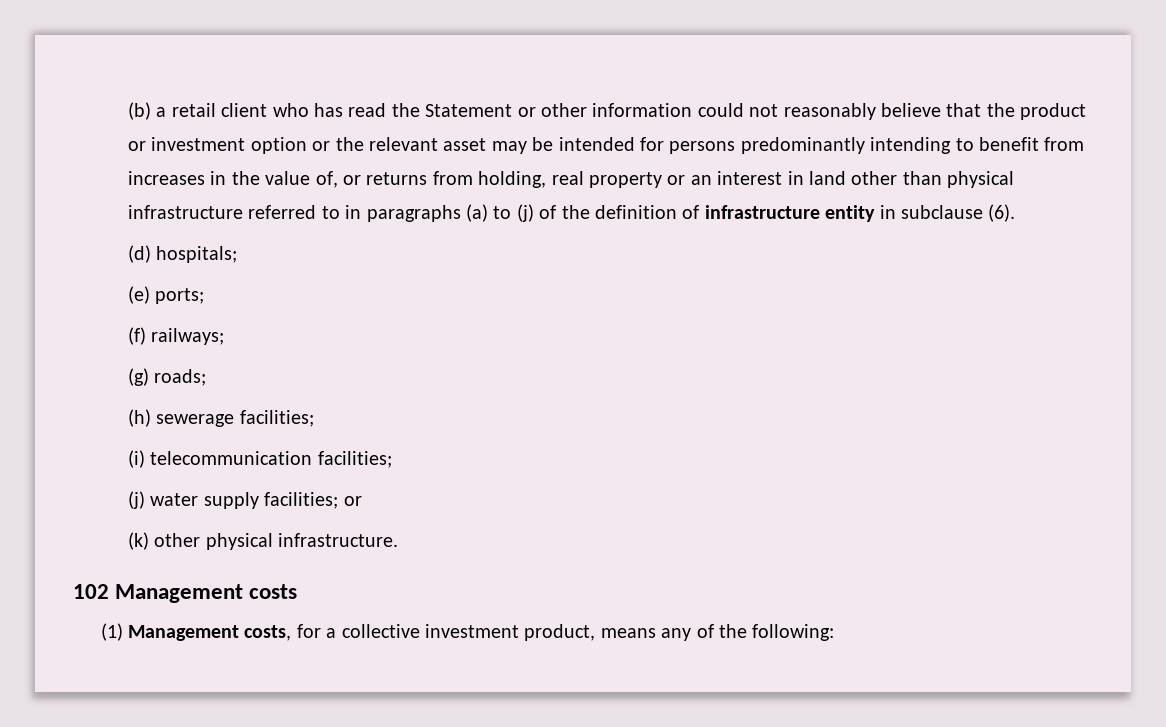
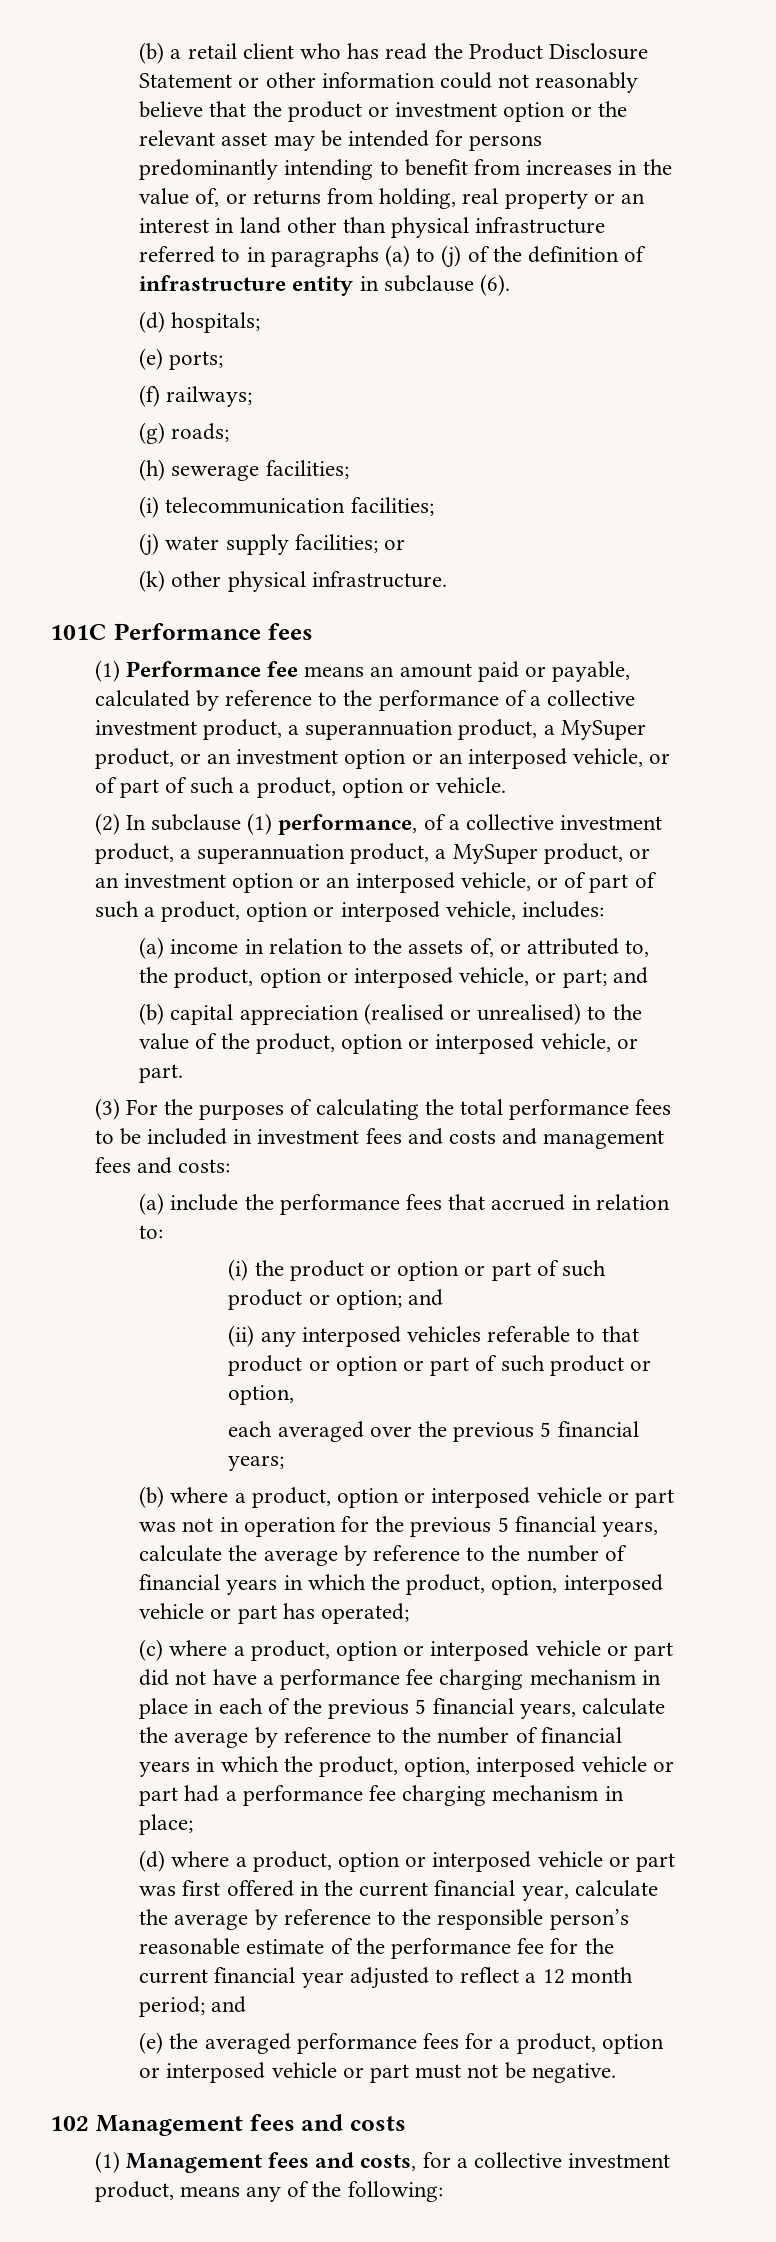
- (b) a retail client who has read the Statement or other information could not reasonably believe that the product or investment option or the relevant asset may be intended for persons predominantly intending to benefit from increases in the value of, or returns from holding, real property or an interest in land other than physical infrastructure referred to in paragraphs (a) to (j) of the definition of infrastructure entity in subclause (6).
+ (b) a retail client who has read the Product Disclosure Statement or other information could not reasonably believe that the product or investment option or the relevant asset may be intended for persons predominantly intending to benefit from increases in the value of, or returns from holding, real property or an interest in land other than physical infrastructure referred to in paragraphs (a) to (j) of the definition of infrastructure entity in subclause (6).
+ 101C Performance fees
+ (1) Performance fee means an amount paid or payable, calculated by reference to the performance of a collective investment product, a superannuation product, a MySuper product, or an investment option or an interposed vehicle, or of part of such a product, option or vehicle.
+ (2) In subclause (1) performance, of a collective investment product, a superannuation product, a MySuper product, or an investment option or an interposed vehicle, or of part of such a product, option or interposed vehicle, includes:
+ (a) income in relation to the assets of, or attributed to, the product, option or interposed vehicle, or part; and
+ (b) capital appreciation (realised or unrealised) to the value of the product, option or interposed vehicle, or part.
+ (3) For the purposes of calculating the total performance fees to be included in investment fees and costs and management fees and costs:
+ (a) include the performance fees that accrued in relation to:
+ (i) the product or option or part of such product or option; and
+ (ii) any interposed vehicles referable to that product or option or part of such product or option,
+ each averaged over the previous 5 financial years;
+ (b) where a product, option or interposed vehicle or part was not in operation for the previous 5 financial years, calculate the average by reference to the number of financial years in which the product, option, interposed vehicle or part has operated;
+ (c) where a product, option or interposed vehicle or part did not have a performance fee charging mechanism in place in each of the previous 5 financial years, calculate the average by reference to the number of financial years in which the product, option, interposed vehicle or part had a performance fee charging mechanism in place;
+ (d) where a product, option or interposed vehicle or part was first offered in the current financial year, calculate the average by reference to the responsible person’s reasonable estimate of the performance fee for the current financial year adjusted to reflect a 12 month period; and
+ (e) the averaged performance fees for a product, option or interposed vehicle or part must not be negative.
- 102 Management costs
+ 102 Management fees and costs
- (1) Management costs, for a collective investment product, means any of the following:
+ (1) Management fees and costs, for a collective investment product, means any of the following:

